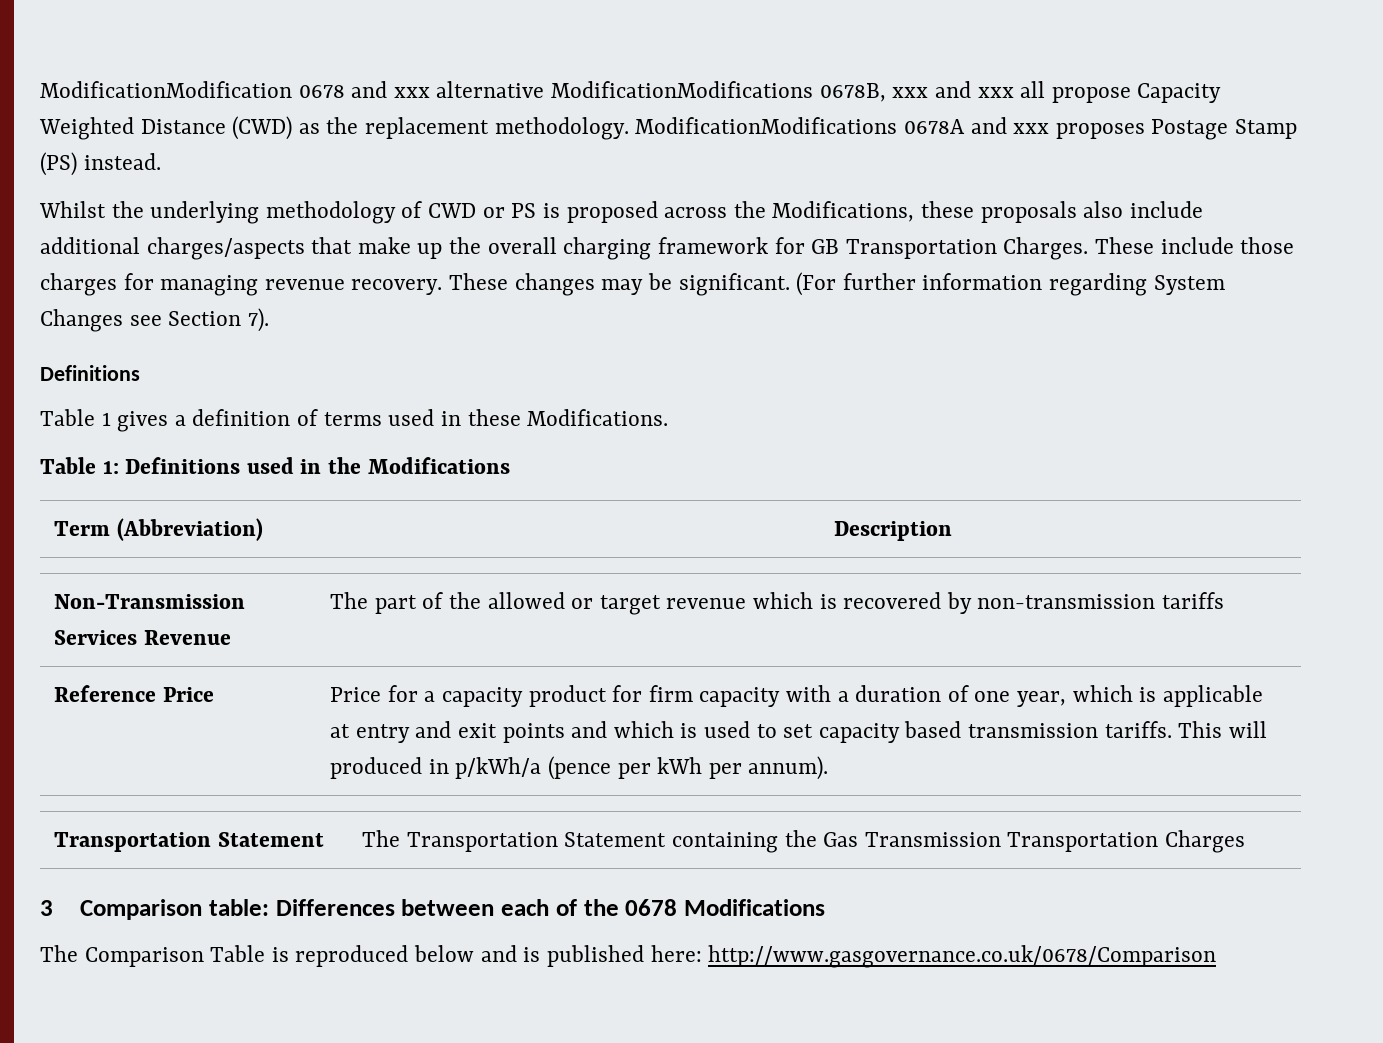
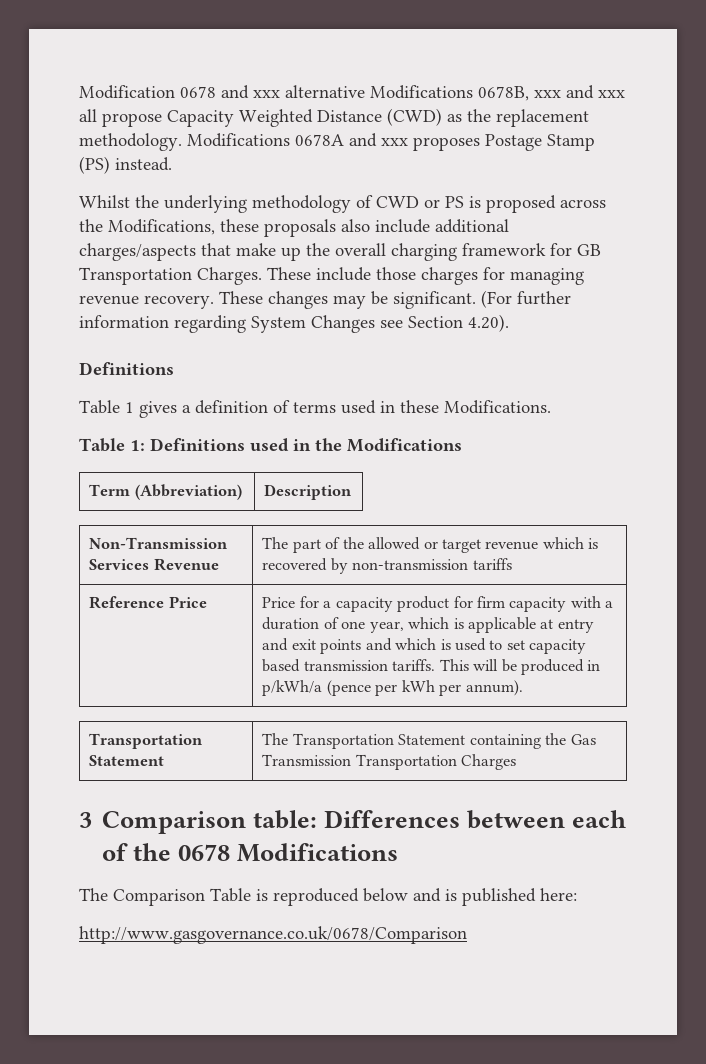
- ModificationModification 0678 and xxx alternative ModificationModifications 0678B, xxx and xxx all propose Capacity Weighted Distance (CWD) as the replacement methodology.
+ Modification 0678 and xxx alternative Modifications 0678B, xxx and xxx all propose Capacity Weighted Distance (CWD) as the replacement methodology.
- ModificationModifications 0678A and xxx proposes Postage Stamp (PS) instead.
+ Modifications 0678A and xxx proposes Postage Stamp (PS) instead.
- (For further information regarding System Changes see Section 7).
+ (For further information regarding System Changes see Section 4.20).
- This will produced in p/kWh/a (pence per kWh per annum).
+ This will be produced in p/kWh/a (pence per kWh per annum).
- The Comparison Table is reproduced below and is published here: http://www.gasgovernance.co.uk/0678/Comparison
+ The Comparison Table is reproduced below and is published here:
+ http://www.gasgovernance.co.uk/0678/Comparison

